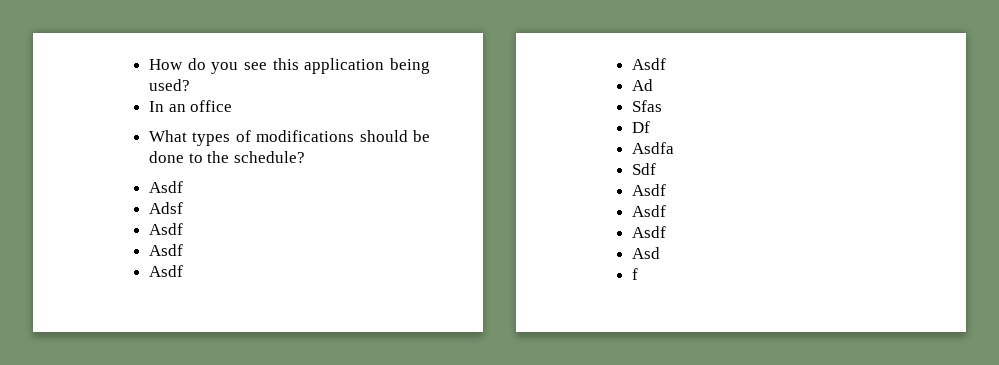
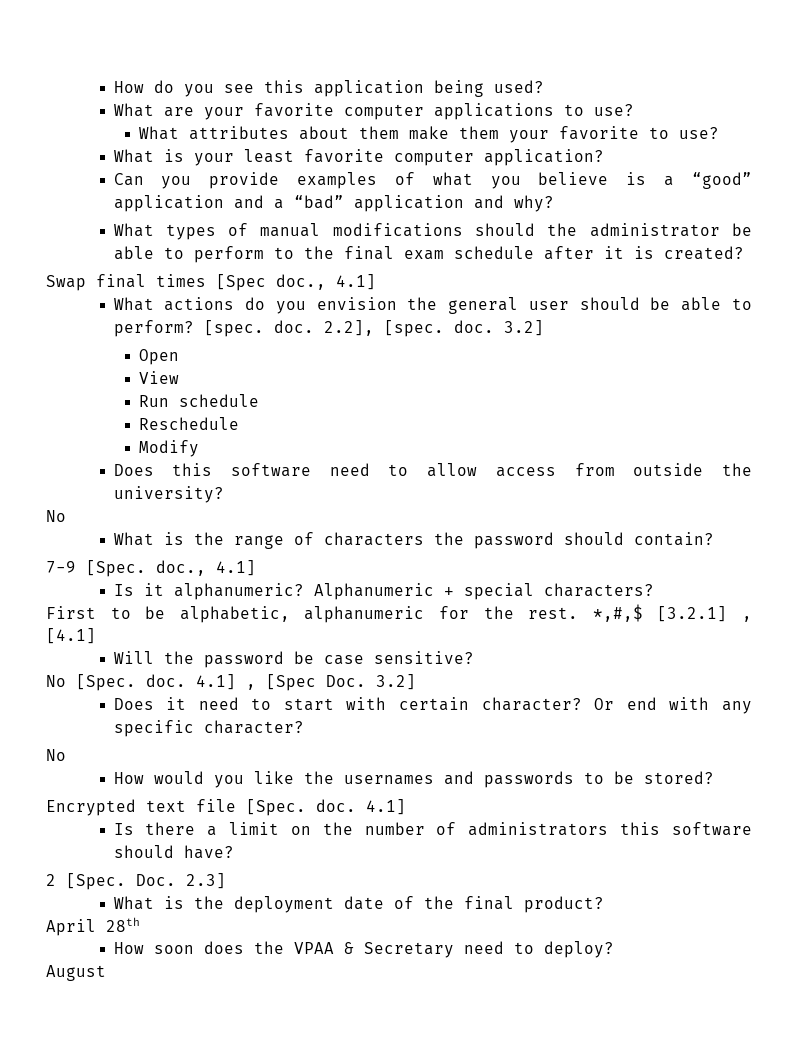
- In an office
+ What are your favorite computer applications to use?
+ What attributes about them make them your favorite to use?
+ What is your least favorite computer application?
+ Can you provide examples of what you believe is a “good” application and a “bad” application and why?
- What types of modifications should be done to the schedule?
- Asdf
- Adsf
- Asdf
- Asdf
- Asdf
- Asdf
- Ad
- Sfas
- Df
- Asdfa
- Sdf
- Asdf
- Asdf
- Asdf
- Asd
- f
+ What types of manual modifications should the administrator be able to perform to the final exam schedule after it is created?
+ Swap final times [Spec doc., 4.1]
+ What actions do you envision the general user should be able to perform? [spec. doc. 2.2], [spec. doc. 3.2]
+ Open
+ View
+ Run schedule
+ Reschedule
+ Modify
+ Does this software need to allow access from outside the university?
+ No
+ What is the range of characters the password should contain?
+ 7-9 [Spec. doc., 4.1]
+ Is it alphanumeric? Alphanumeric + special characters?
+ First to be alphabetic, alphanumeric for the rest. *,#,$ [3.2.1] , [4.1]
+ Will the password be case sensitive?
+ No [Spec. doc. 4.1] , [Spec Doc. 3.2]
+ Does it need to start with certain character? Or end with any specific character?
+ No
+ How would you like the usernames and passwords to be stored?
+ Encrypted text file [Spec. doc. 4.1]
+ Is there a limit on the number of administrators this software should have?
+ 2 [Spec. Doc. 2.3]
+ What is the deployment date of the final product?
+ April 28th
+ How soon does the VPAA & Secretary need to deploy?
+ August

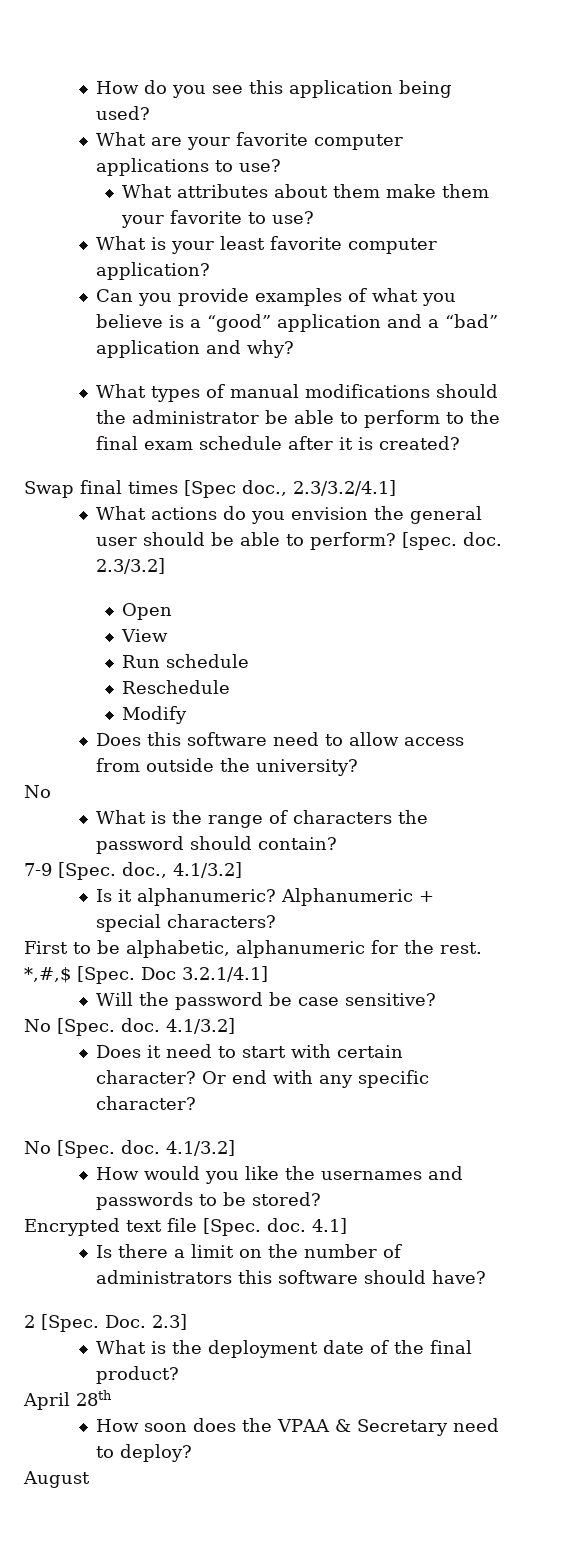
- Swap final times [Spec doc., 4.1]
+ Swap final times [Spec doc., 2.3/3.2/4.1]
- 2.2], [spec. doc. 3.2]
+ 2.3/3.2]
- 7-9 [Spec. doc., 4.1]
+ 7-9 [Spec. doc., 4.1/3.2]
- *,#,$ [3.2.1] , [4.1]
+ *,#,$ [Spec. Doc 3.2.1/4.1]
  Will the password be case sensitive?
- No [Spec. doc. 4.1] , [Spec Doc. 3.2]
+ No [Spec. doc. 4.1/3.2]
  Or end with any specific character?
- No
+ No [Spec. doc. 4.1/3.2]

